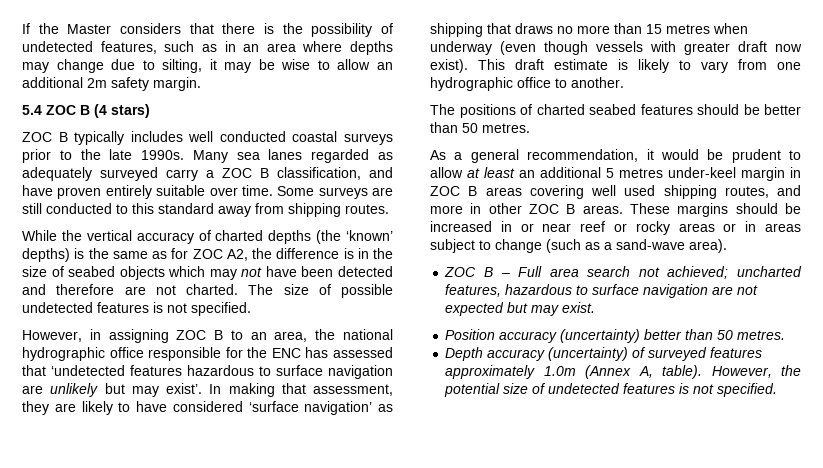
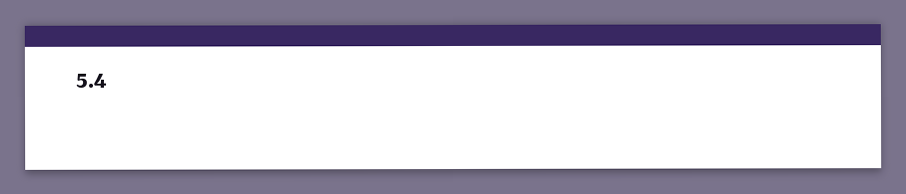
- If the Master considers that there is the possibility of undetected features, such as in an area where depths may change due to silting, it may be wise to allow an additional 2m safety margin.
- 5.4 ZOC B (4 stars)
- ZOC B typically includes well conducted coastal surveys prior to the late 1990s. Many sea lanes regarded as adequately surveyed carry a ZOC B classification, and have proven entirely suitable over time. Some surveys are still conducted to this standard away from shipping routes.
- While the vertical accuracy of charted depths (the ‘known’ depths) is the same as for ZOC A2, the difference is in the size of seabed objects which may not have been detected and therefore are not charted. The size of possible undetected features is not specified.
- However, in assigning ZOC B to an area, the national hydrographic office responsible for the ENC has assessed that ‘undetected features hazardous to surface navigation are unlikely but may exist’. In making that assessment, they are likely to have considered ‘surface navigation’ as shipping that draws no more than 15 metres when underway (even though vessels with greater draft now exist). This draft estimate is likely to vary from one hydrographic office to another.
- The positions of charted seabed features should be better than 50 metres.
- As a general recommendation, it would be prudent to allow at least an additional 5 metres under-keel margin in ZOC B areas covering well used shipping routes, and more in other ZOC B areas. These margins should be increased in or near reef or rocky areas or in areas subject to change (such as a sand-wave area).
- ZOC B – Full area search not achieved; uncharted features, hazardous to surface navigation are not expected but may exist.
- Position accuracy (uncertainty) better than 50 metres.
- Depth accuracy (uncertainty) of surveyed features approximately 1.0m (Annex A, table). However, the potential size of undetected features is not specified.
+ 5.4

